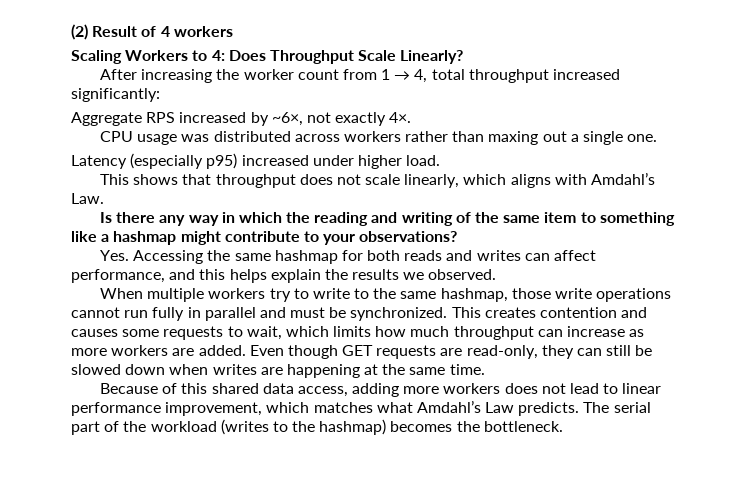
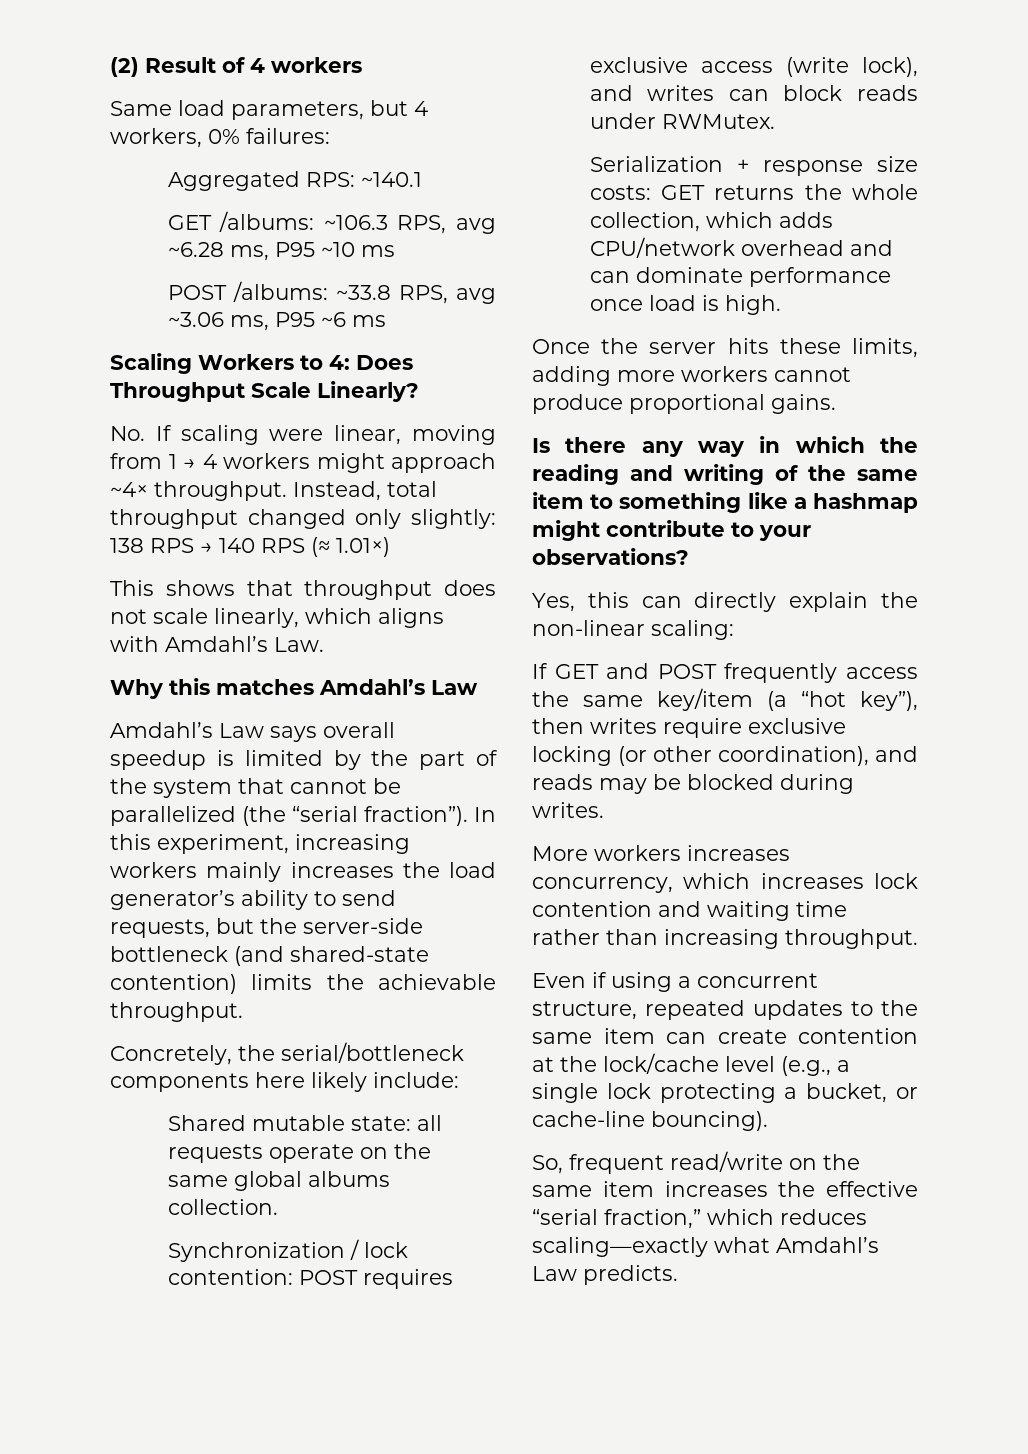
+ Same load parameters, but 4 workers, 0% failures:
+ Aggregated RPS: ~140.1
+ GET /albums: ~106.3 RPS, avg ~6.28 ms, P95 ~10 ms
+ POST /albums: ~33.8 RPS, avg ~3.06 ms, P95 ~6 ms
- After increasing the worker count from 1 → 4, total throughput increased significantly:
- Aggregate RPS increased by ~6×, not exactly 4×.
- CPU usage was distributed across workers rather than maxing out a single one.
- Latency (especially p95) increased under higher load.
+ No. If scaling were linear, moving from 1 → 4 workers might approach ~4× throughput. Instead, total throughput changed only slightly: 138 RPS → 140 RPS (≈ 1.01×)
+ Why this matches Amdahl’s Law
+ Amdahl’s Law says overall speedup is limited by the part of the system that cannot be parallelized (the “serial fraction”). In this experiment, increasing workers mainly increases the load generator’s ability to send requests, but the server-side bottleneck (and shared-state contention) limits the achievable throughput.
+ Concretely, the serial/bottleneck components here likely include:
+ Shared mutable state: all requests operate on the same global albums collection.
+ Synchronization / lock contention: POST requires exclusive access (write lock), and writes can block reads under RWMutex.
+ Serialization + response size costs: GET returns the whole collection, which adds CPU/network overhead and can dominate performance once load is high.
+ Once the server hits these limits, adding more workers cannot produce proportional gains.
- Yes. Accessing the same hashmap for both reads and writes can affect performance, and this helps explain the results we observed.
- When multiple workers try to write to the same hashmap, those write operations cannot run fully in parallel and must be synchronized. This creates contention and causes some requests to wait, which limits how much throughput can increase as more workers are added. Even though GET requests are read-only, they can still be slowed down when writes are happening at the same time.
- Because of this shared data access, adding more workers does not lead to linear performance improvement, which matches what Amdahl’s Law predicts. The serial part of the workload (writes to the hashmap) becomes the bottleneck.
+ Yes, this can directly explain the non-linear scaling:
+ If GET and POST frequently access the same key/item (a “hot key”), then writes require exclusive locking (or other coordination), and reads may be blocked during writes.
+ More workers increases concurrency, which increases lock contention and waiting time rather than increasing throughput.
+ Even if using a concurrent structure, repeated updates to the same item can create contention at the lock/cache level (e.g., a single lock protecting a bucket, or cache-line bouncing).
+ So, frequent read/write on the same item increases the effective “serial fraction,” which reduces scaling—exactly what Amdahl’s Law predicts.

